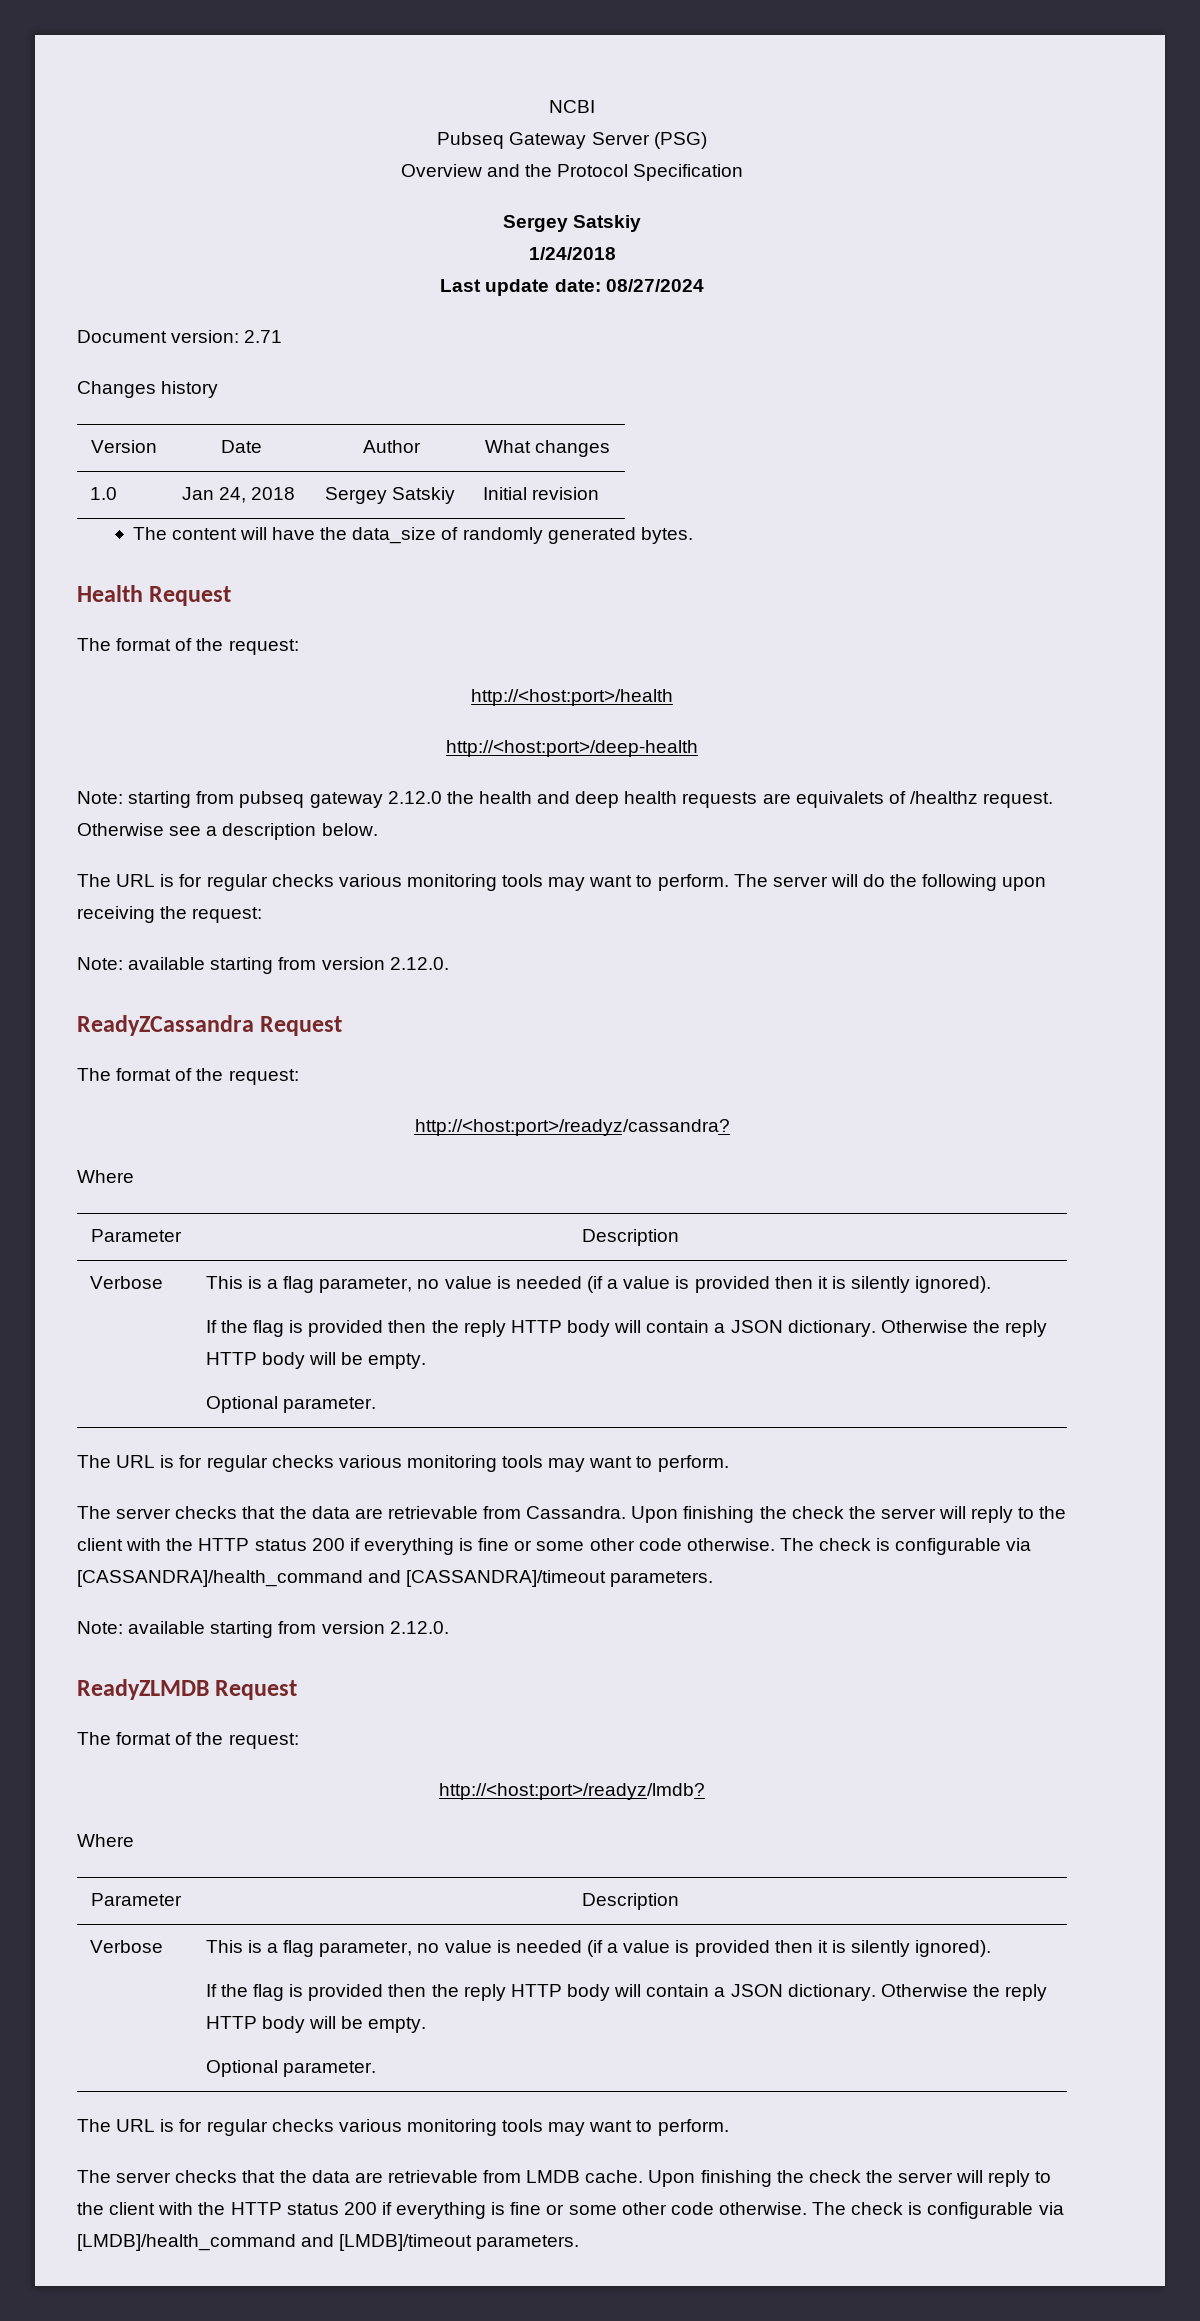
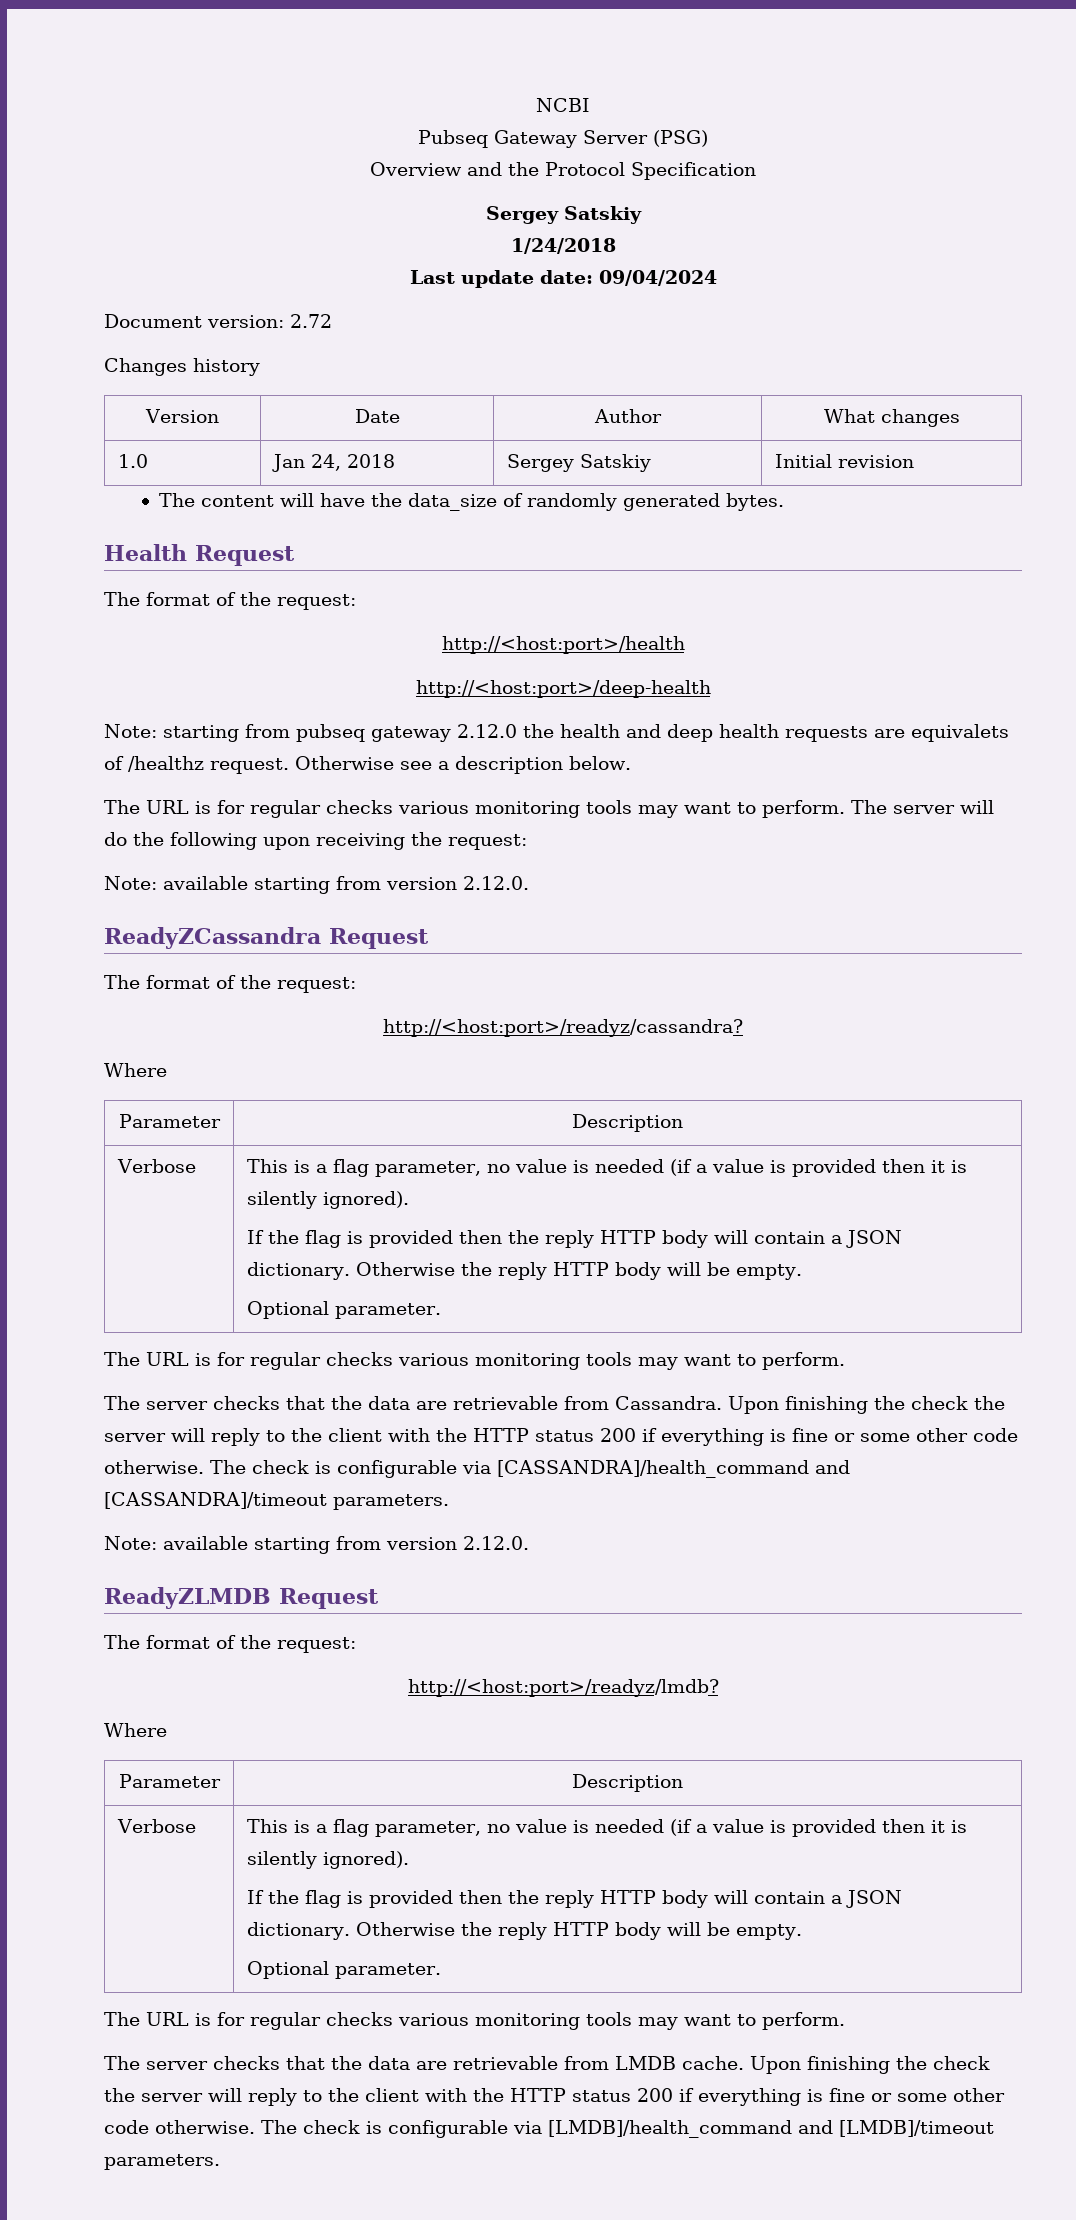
- Last update date: 08/27/2024
+ Last update date: 09/04/2024
- Document version: 2.71
+ Document version: 2.72

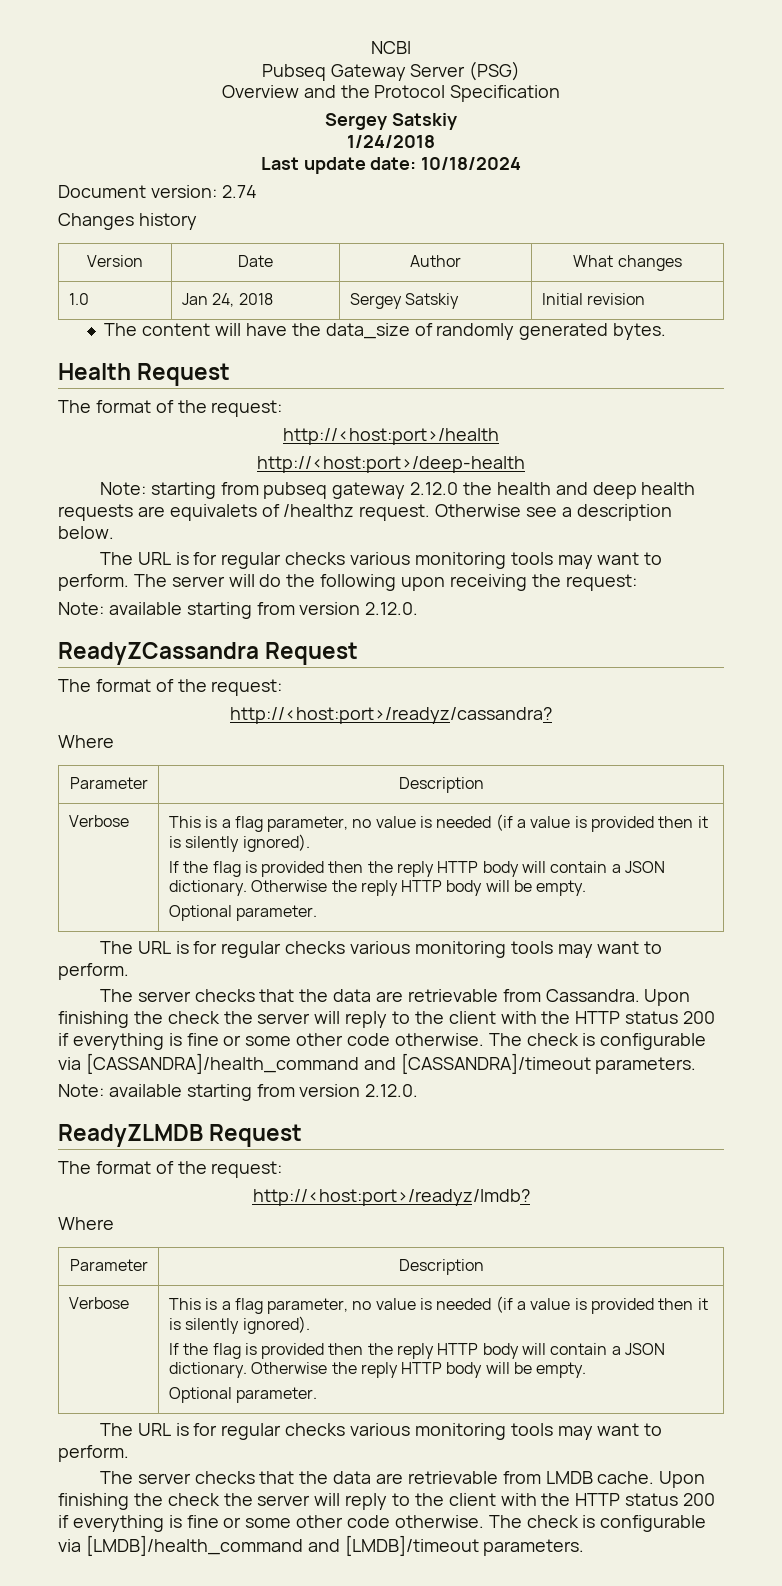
- Last update date: 09/04/2024
+ Last update date: 10/18/2024
- Document version: 2.72
+ Document version: 2.74

